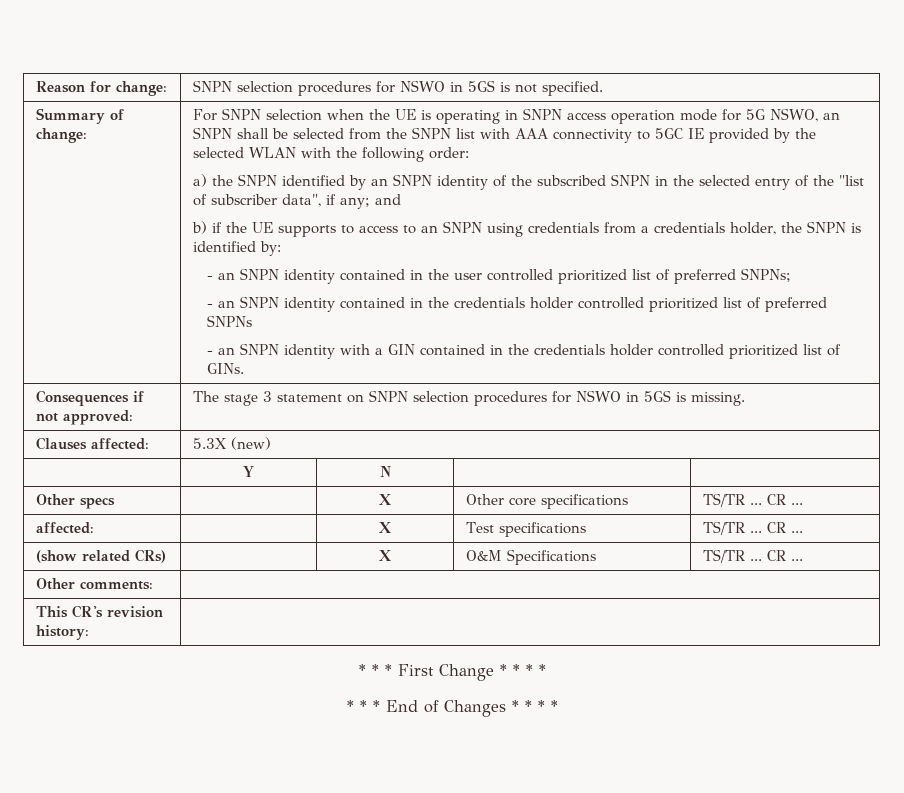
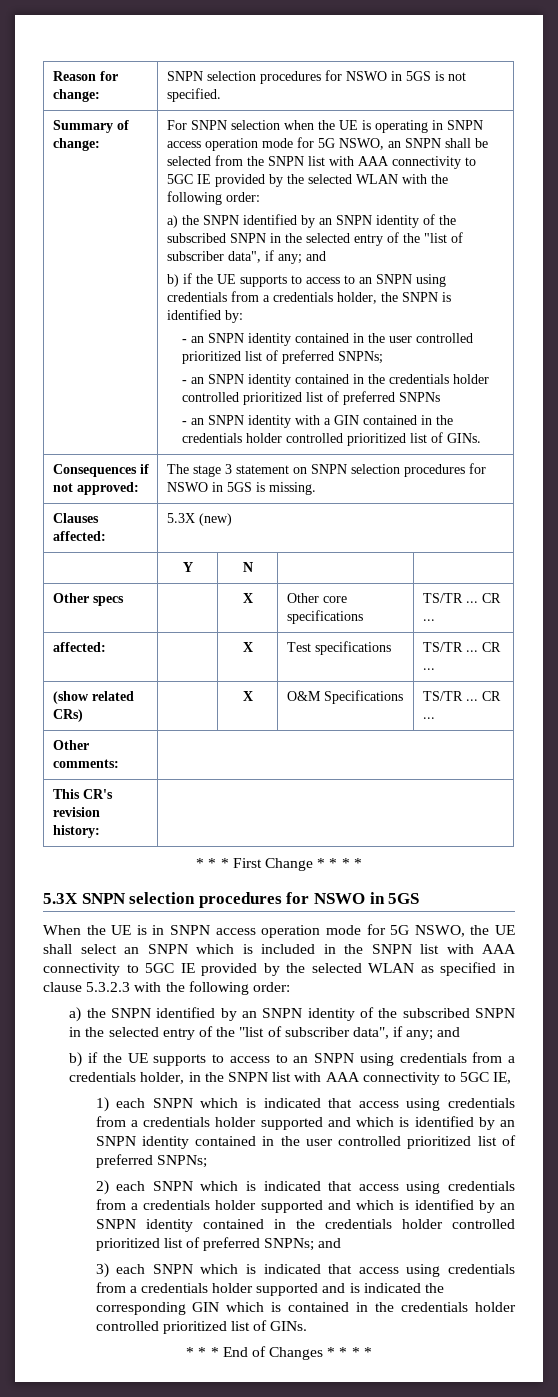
+ 5.3X SNPN selection procedures for NSWO in 5GS
+ When the UE is in SNPN access operation mode for 5G NSWO, the UE shall select an SNPN which is included in the SNPN list with AAA connectivity to 5GC IE provided by the selected WLAN as specified in clause 5.3.2.3 with the following order:
+ a) the SNPN identified by an SNPN identity of the subscribed SNPN in the selected entry of the "list of subscriber data", if any; and
+ b) if the UE supports to access to an SNPN using credentials from a credentials holder, in the SNPN list with AAA connectivity to 5GC IE,
+ 1) each SNPN which is indicated that access using credentials from a credentials holder supported and which is identified by an SNPN identity contained in the user controlled prioritized list of preferred SNPNs;
+ 2) each SNPN which is indicated that access using credentials from a credentials holder supported and which is identified by an SNPN identity contained in the credentials holder controlled prioritized list of preferred SNPNs; and
+ 3) each SNPN which is indicated that access using credentials from a credentials holder supported and is indicated the corresponding GIN which is contained in the credentials holder controlled prioritized list of GINs.

